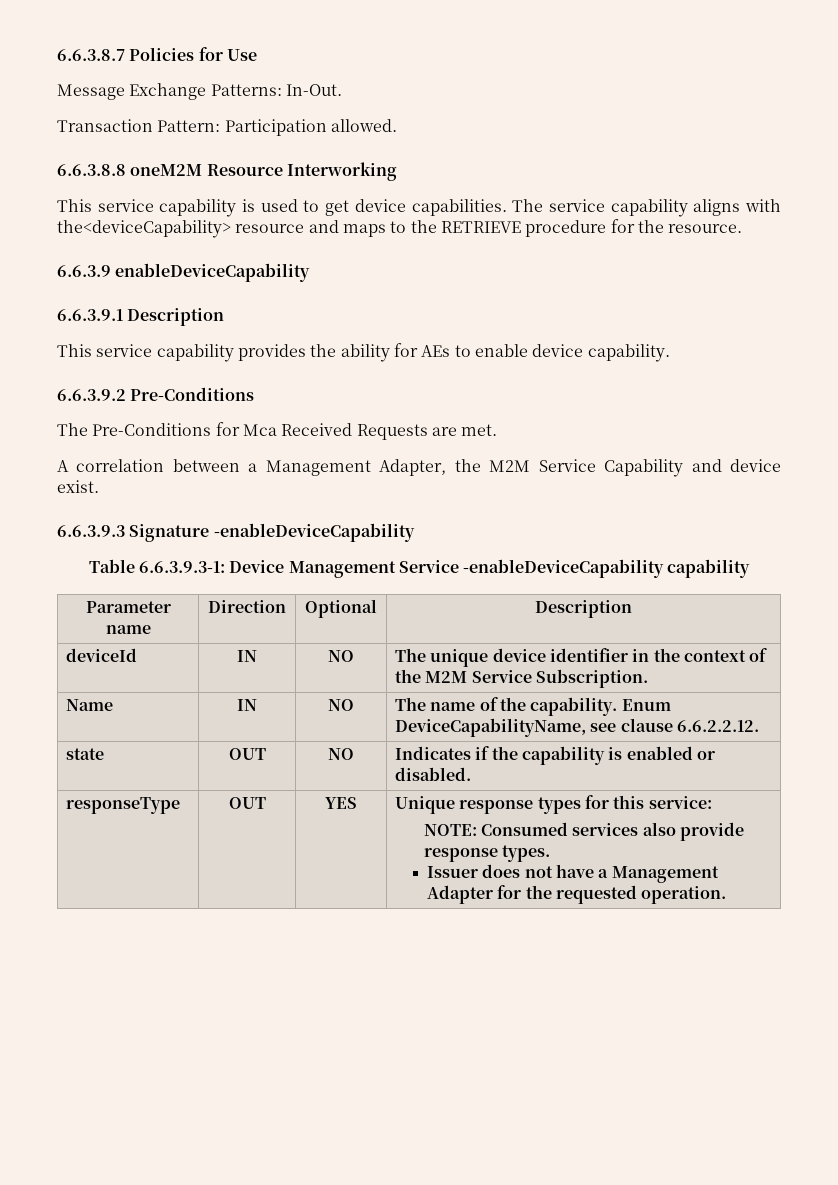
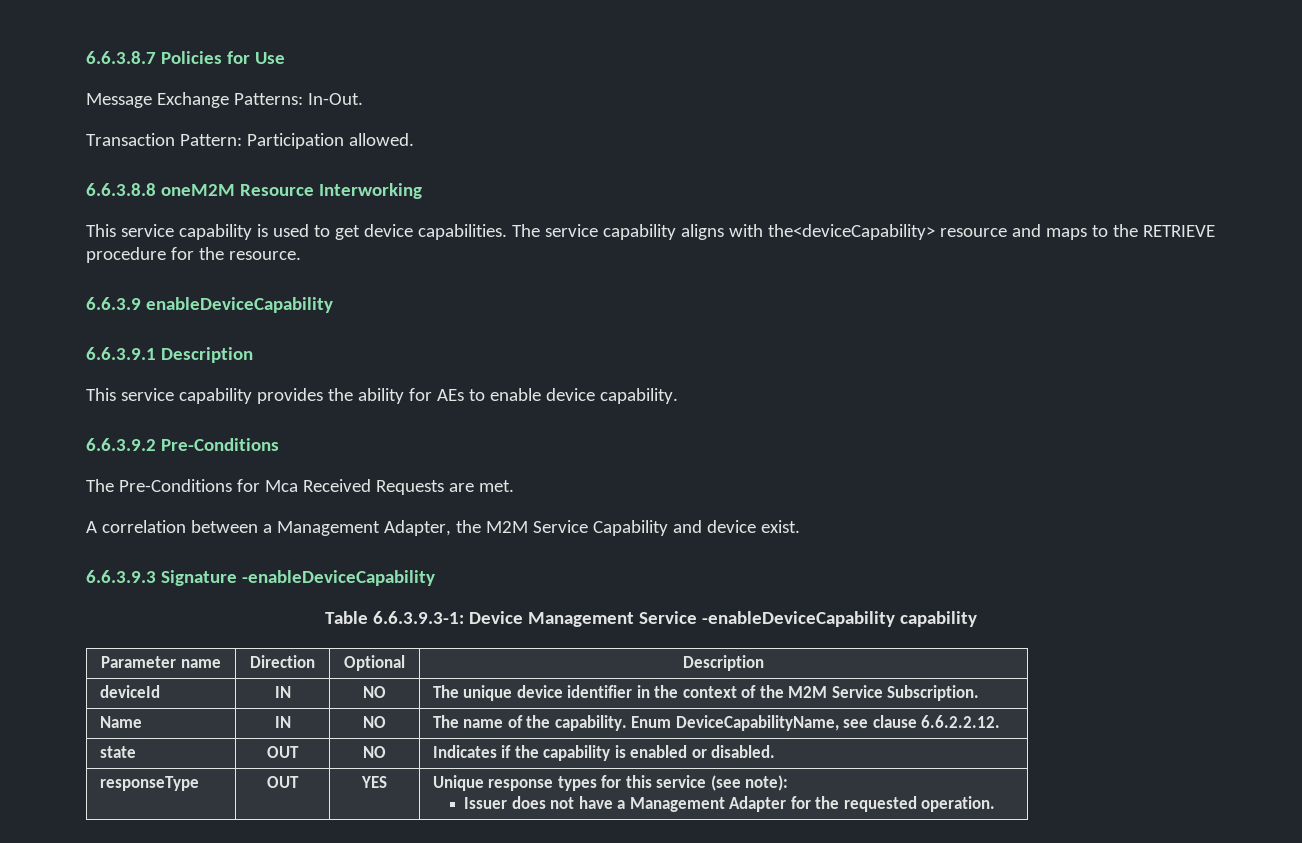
- responseType | OUT | YES | Unique response types for this service:
- NOTE: Consumed services also provide response types.
+ responseType | OUT | YES | Unique response types for this service (see note):

